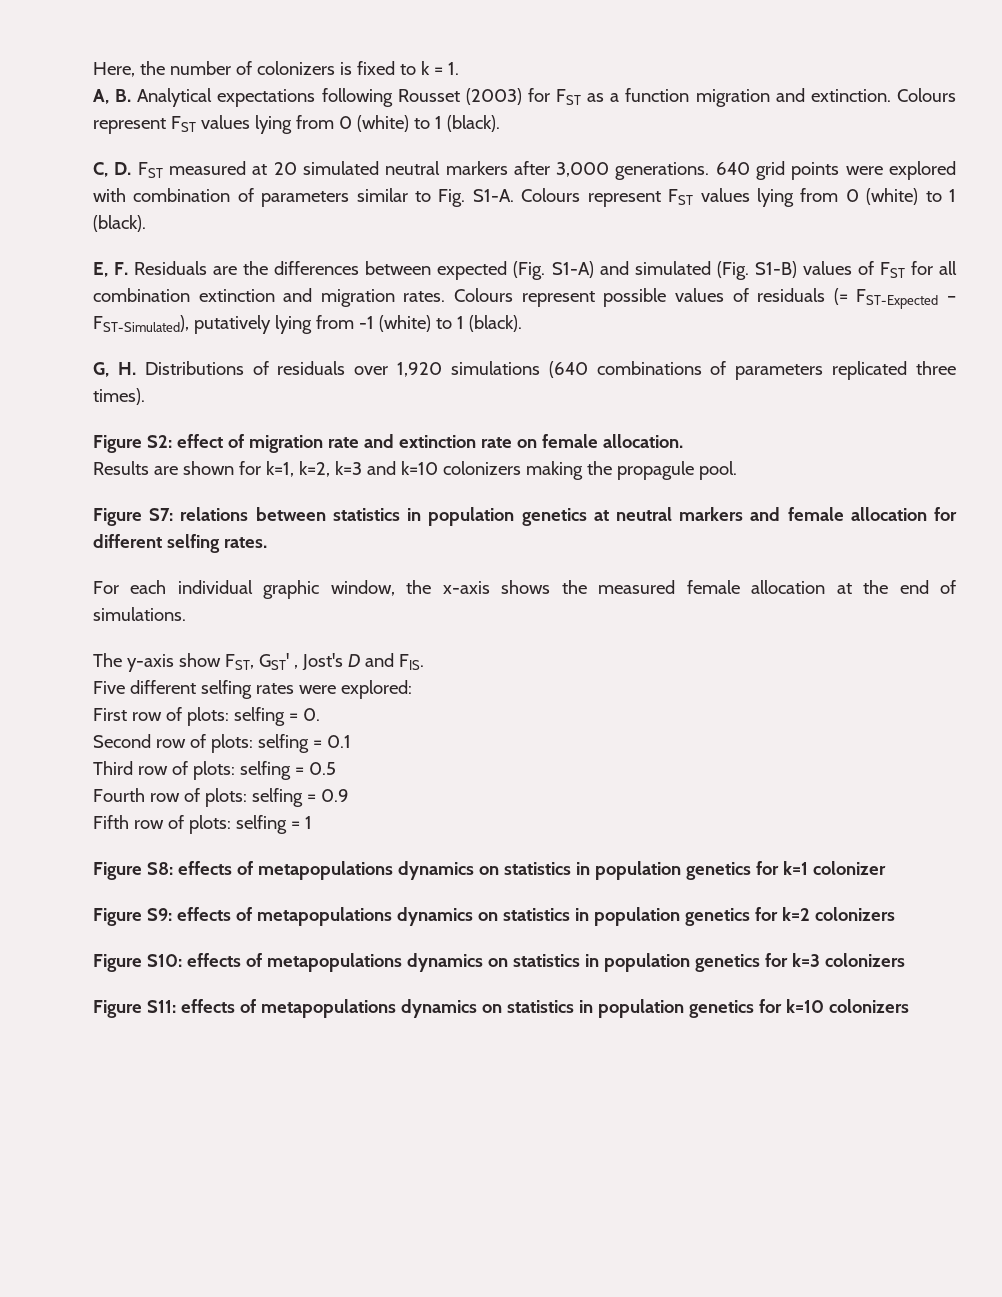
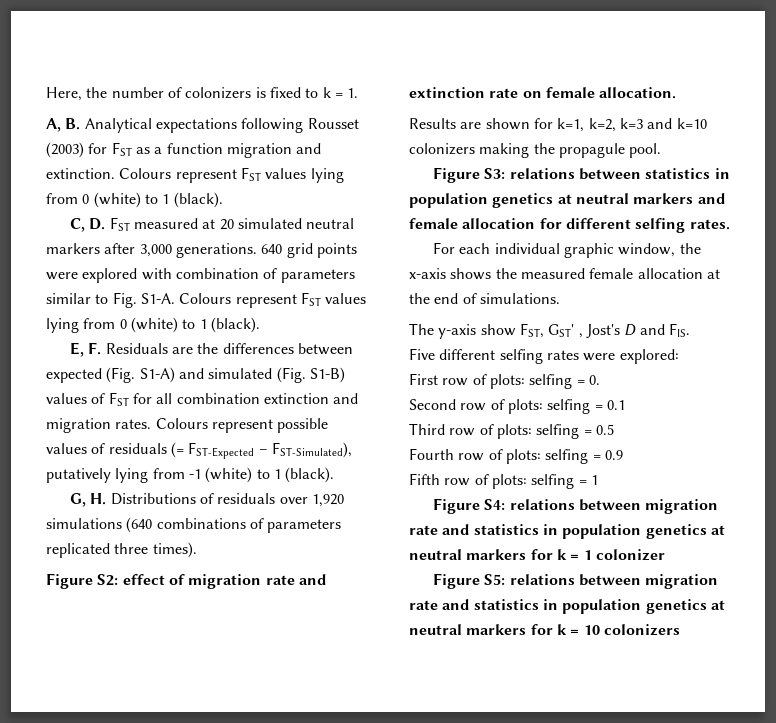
- Figure S7: relations between statistics in population genetics at neutral markers and female allocation for different selfing rates.
+ Figure S3: relations between statistics in population genetics at neutral markers and female allocation for different selfing rates.
- Figure S8: effects of metapopulations dynamics on statistics in population genetics for k=1 colonizer
- Figure S9: effects of metapopulations dynamics on statistics in population genetics for k=2 colonizers
- Figure S10: effects of metapopulations dynamics on statistics in population genetics for k=3 colonizers
- Figure S11: effects of metapopulations dynamics on statistics in population genetics for k=10 colonizers
+ Figure S4: relations between migration rate and statistics in population genetics at neutral markers for k = 1 colonizer
+ Figure S5: relations between migration rate and statistics in population genetics at neutral markers for k = 10 colonizers

